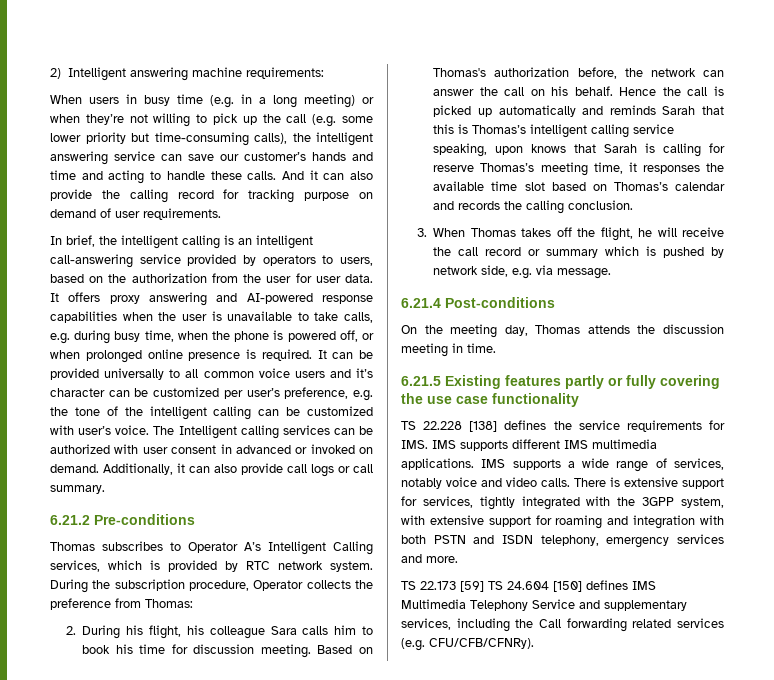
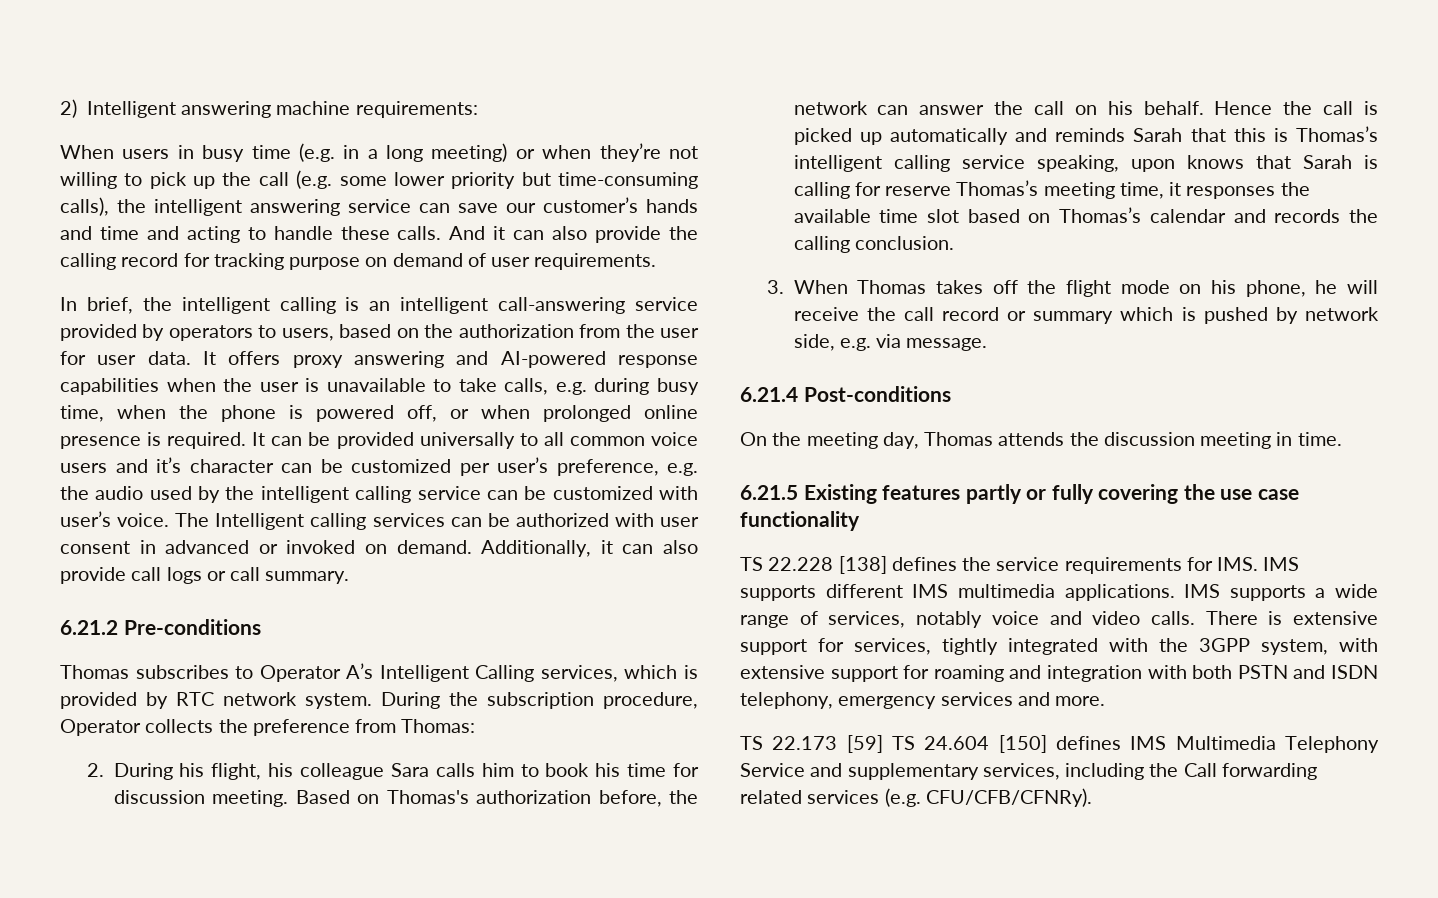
- It can be provided universally to all common voice users and it’s character can be customized per user’s preference, e.g. the tone of the intelligent calling can be customized with user’s voice.
+ It can be provided universally to all common voice users and it’s character can be customized per user’s preference, e.g. the audio used by the intelligent calling service can be customized with user’s voice.
- 3. When Thomas takes off the flight, he will receive the call record or summary which is pushed by network side, e.g. via message.
+ 3. When Thomas takes off the flight mode on his phone, he will receive the call record or summary which is pushed by network side, e.g. via message.

